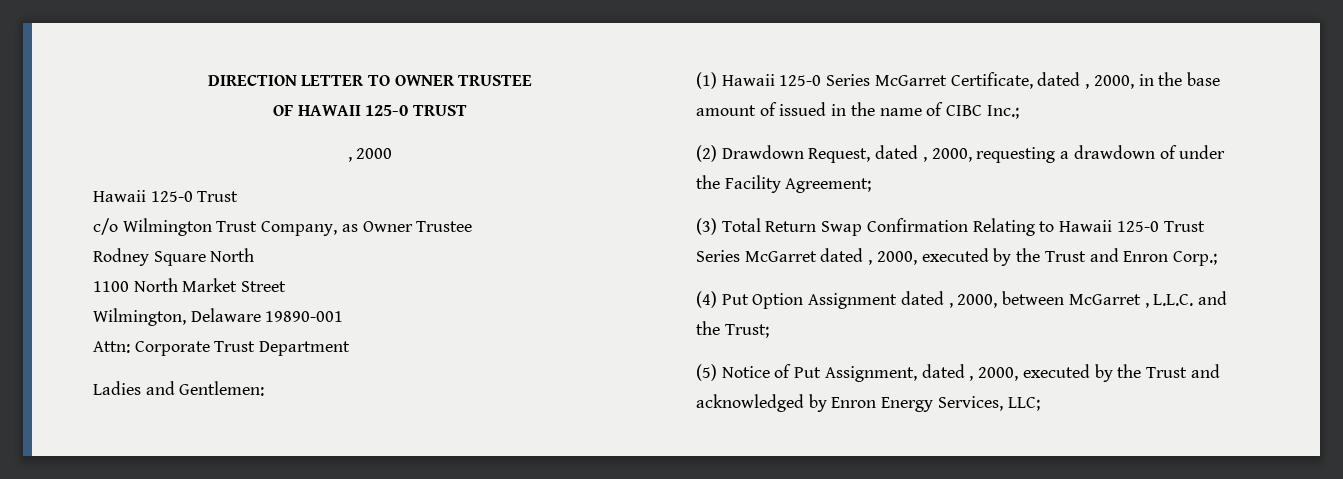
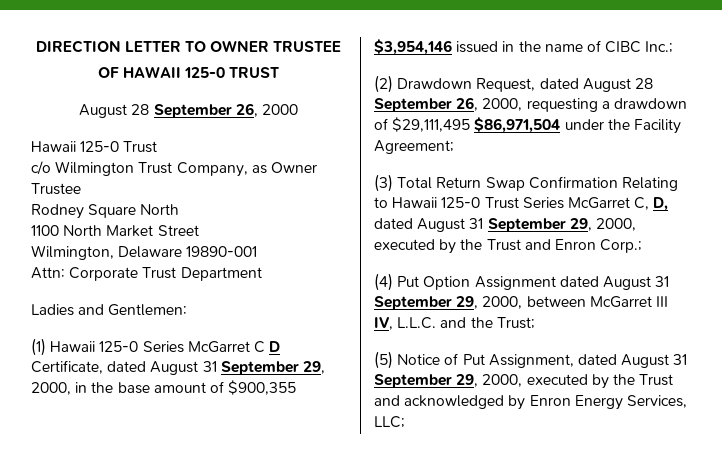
- , 2000
+ August 28 September 26, 2000
- (1) Hawaii 125-0 Series McGarret Certificate, dated , 2000, in the base amount of issued in the name of CIBC Inc.;
+ (1) Hawaii 125-0 Series McGarret C D Certificate, dated August 31 September 29, 2000, in the base amount of $900,355 $3,954,146 issued in the name of CIBC Inc.;
- (2) Drawdown Request, dated , 2000, requesting a drawdown of under the Facility Agreement;
+ (2) Drawdown Request, dated August 28 September 26, 2000, requesting a drawdown of $29,111,495 $86,971,504 under the Facility Agreement;
- (3) Total Return Swap Confirmation Relating to Hawaii 125-0 Trust Series McGarret dated , 2000, executed by the Trust and Enron Corp.;
+ (3) Total Return Swap Confirmation Relating to Hawaii 125-0 Trust Series McGarret C, D, dated August 31 September 29, 2000, executed by the Trust and Enron Corp.;
- (4) Put Option Assignment dated , 2000, between McGarret , L.L.C. and the Trust;
+ (4) Put Option Assignment dated August 31 September 29, 2000, between McGarret III IV, L.L.C. and the Trust;
- (5) Notice of Put Assignment, dated , 2000, executed by the Trust and acknowledged by Enron Energy Services, LLC;
+ (5) Notice of Put Assignment, dated August 31 September 29, 2000, executed by the Trust and acknowledged by Enron Energy Services, LLC;

